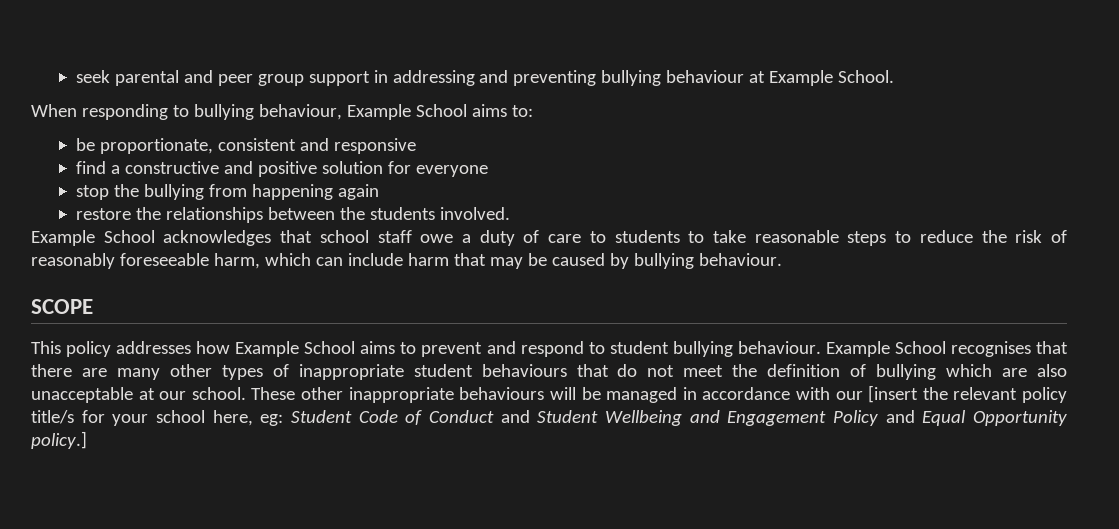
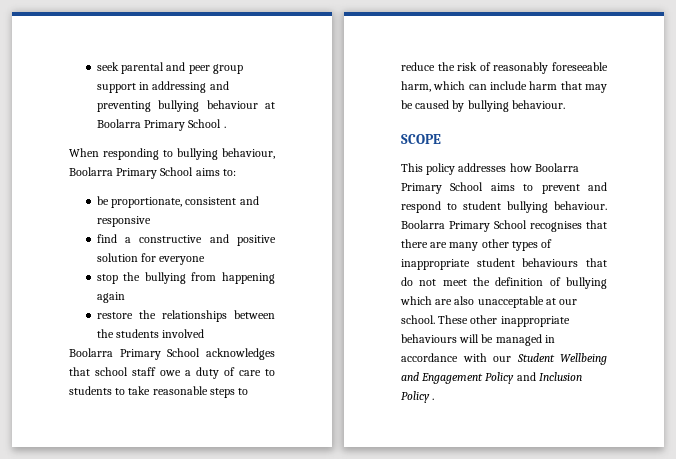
- seek parental and peer group support in addressing and preventing bullying behaviour at Example School.
+ seek parental and peer group support in addressing and preventing bullying behaviour at Boolarra Primary School .
- When responding to bullying behaviour, Example School aims to:
+ When responding to bullying behaviour, Boolarra Primary School aims to:
- restore the relationships between the students involved.
- Example School acknowledges that school staff owe a duty of care to students to take reasonable steps to reduce the risk of reasonably foreseeable harm, which can include harm that may be caused by bullying behaviour.
+ restore the relationships between the students involved
+ Boolarra Primary School acknowledges that school staff owe a duty of care to students to take reasonable steps to reduce the risk of reasonably foreseeable harm, which can include harm that may be caused by bullying behaviour.
- This policy addresses how Example School aims to prevent and respond to student bullying behaviour.
+ This policy addresses how Boolarra Primary School aims to prevent and respond to student bullying behaviour.
- Example School recognises that there are many other types of inappropriate student behaviours that do not meet the definition of bullying which are also unacceptable at our school.
+ Boolarra Primary School recognises that there are many other types of inappropriate student behaviours that do not meet the definition of bullying which are also unacceptable at our school.
- These other inappropriate behaviours will be managed in accordance with our [insert the relevant policy title/s for your school here, eg: Student Code of Conduct and Student Wellbeing and Engagement Policy and Equal Opportunity policy.]
+ These other inappropriate behaviours will be managed in accordance with our Student Wellbeing and Engagement Policy and Inclusion Policy .

